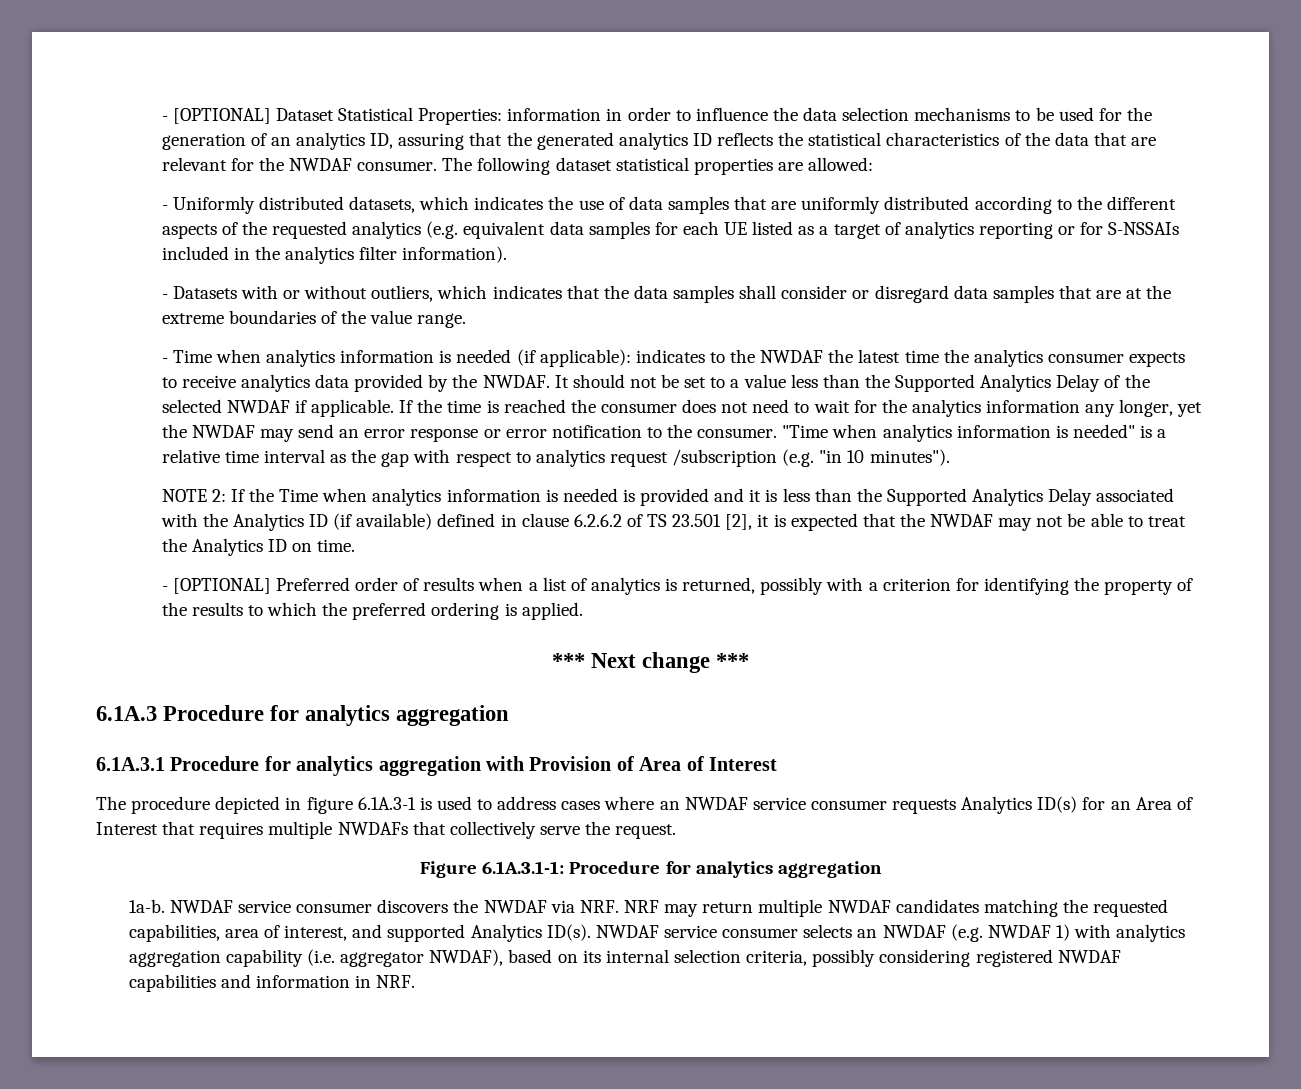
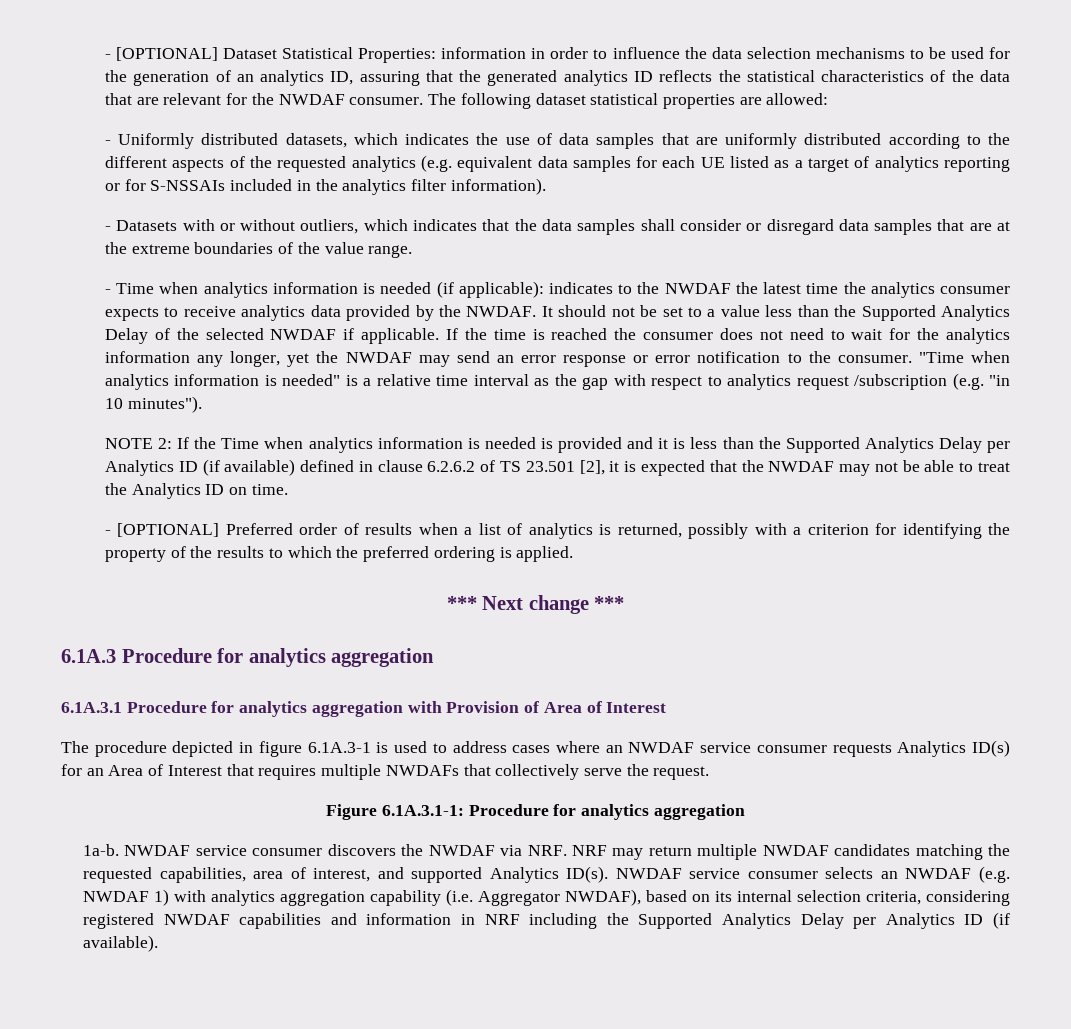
- NOTE 2: If the Time when analytics information is needed is provided and it is less than the Supported Analytics Delay associated with the Analytics ID (if available) defined in clause 6.2.6.2 of TS 23.501 [2], it is expected that the NWDAF may not be able to treat the Analytics ID on time.
+ NOTE 2: If the Time when analytics information is needed is provided and it is less than the Supported Analytics Delay per Analytics ID (if available) defined in clause 6.2.6.2 of TS 23.501 [2], it is expected that the NWDAF may not be able to treat the Analytics ID on time.
- NWDAF service consumer selects an NWDAF (e.g. NWDAF 1) with analytics aggregation capability (i.e. aggregator NWDAF), based on its internal selection criteria, possibly considering registered NWDAF capabilities and information in NRF.
+ NWDAF service consumer selects an NWDAF (e.g. NWDAF 1) with analytics aggregation capability (i.e. Aggregator NWDAF), based on its internal selection criteria, considering registered NWDAF capabilities and information in NRF including the Supported Analytics Delay per Analytics ID (if available).

